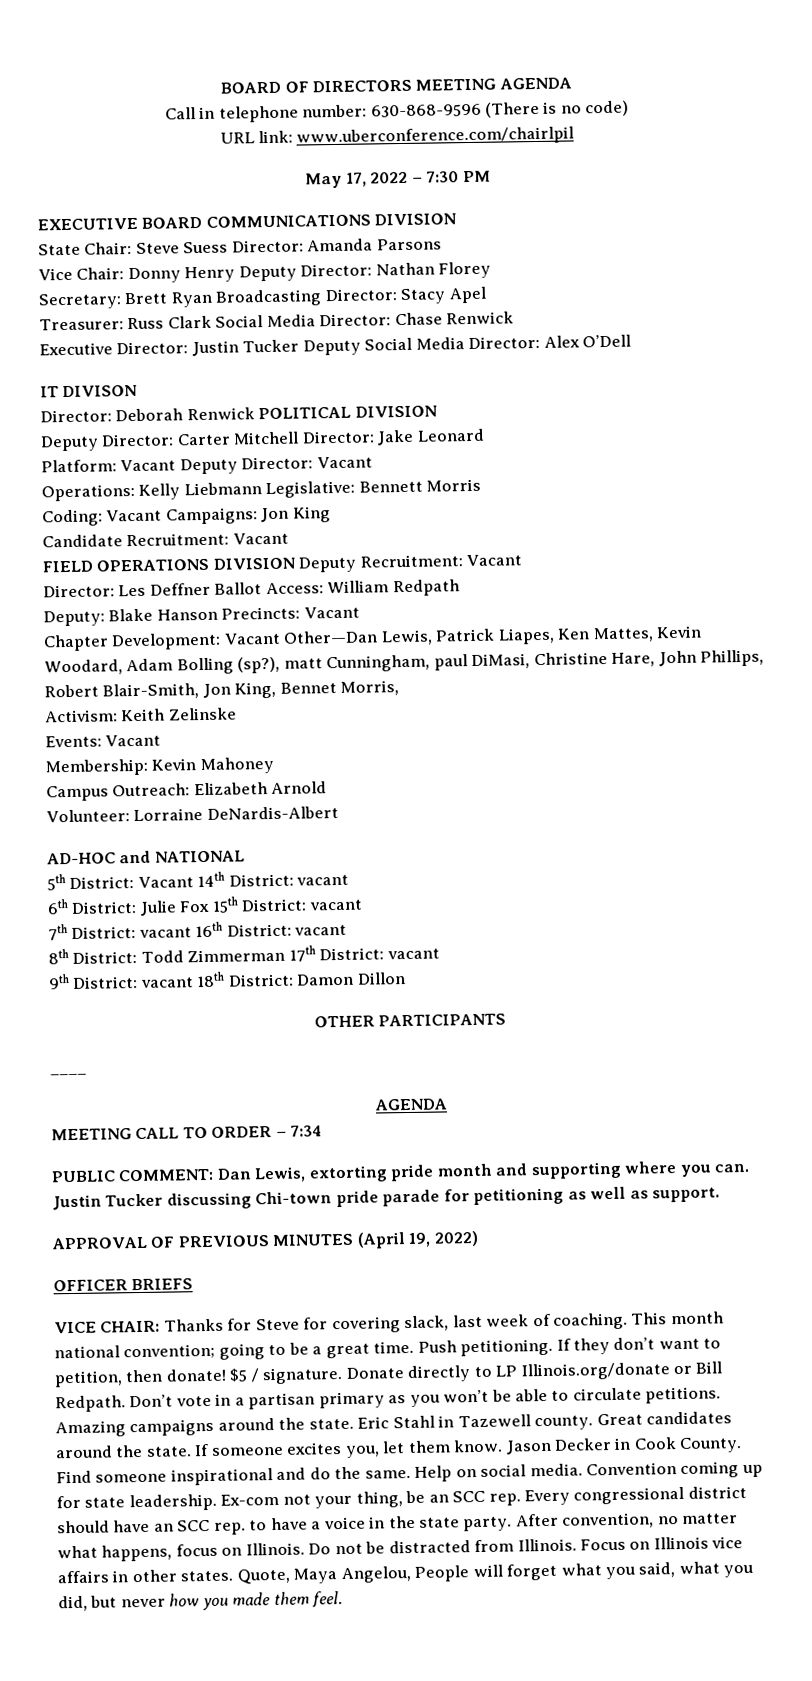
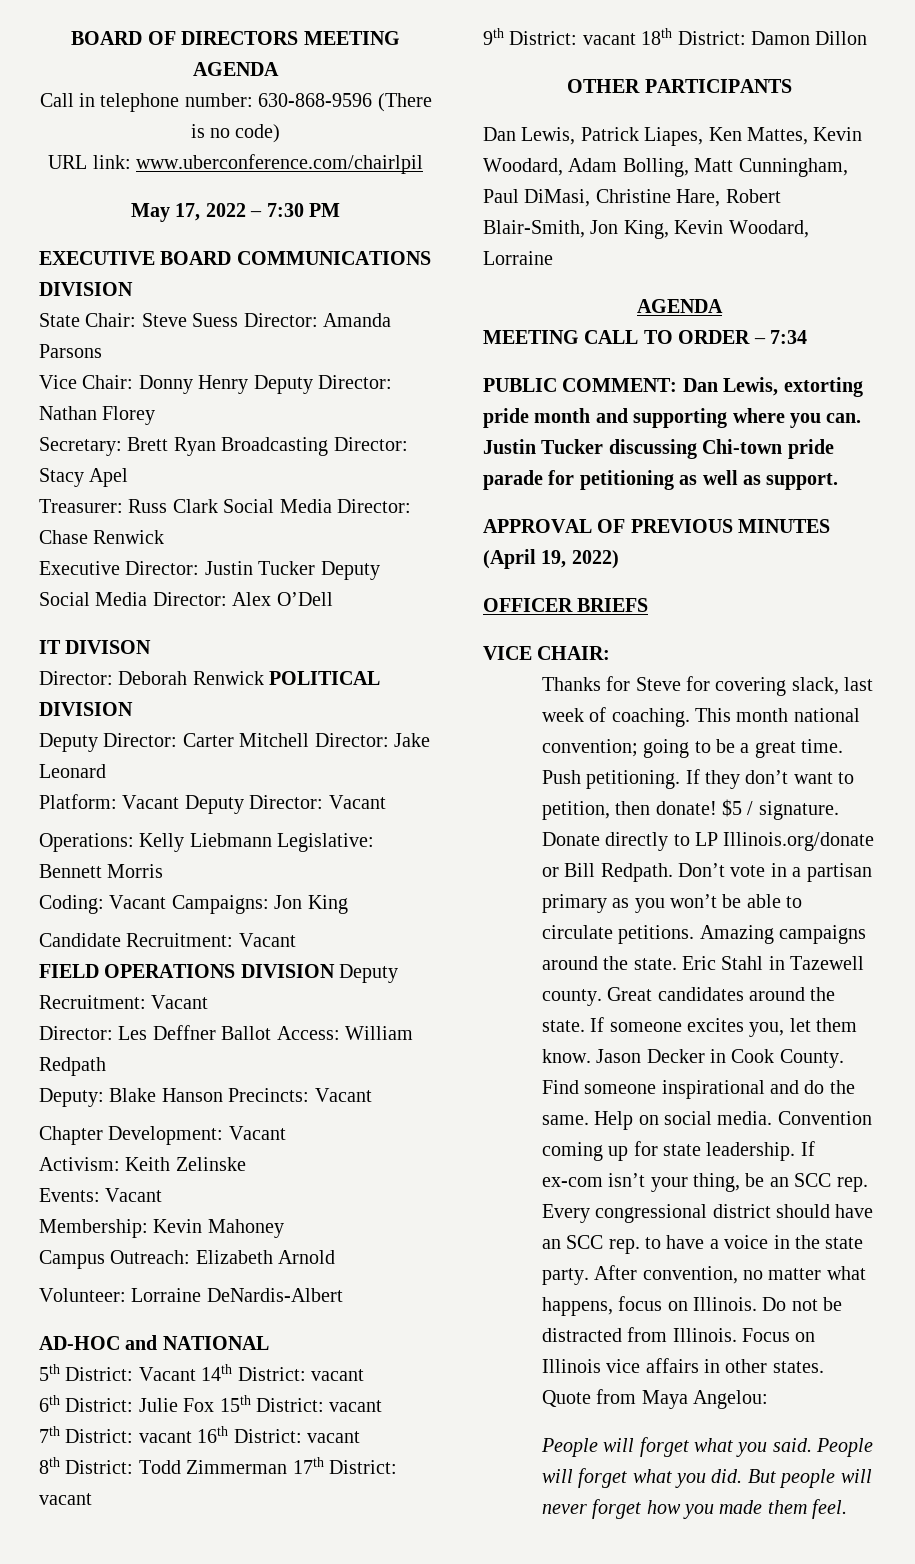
- Chapter Development: Vacant Other—Dan Lewis, Patrick Liapes, Ken Mattes, Kevin Woodard, Adam Bolling (sp?), matt Cunningham, paul DiMasi, Christine Hare, John Phillips, Robert Blair-Smith, Jon King, Bennet Morris,
+ Chapter Development: Vacant
- ____
+ Dan Lewis, Patrick Liapes, Ken Mattes, Kevin Woodard, Adam Bolling, Matt Cunningham, Paul DiMasi, Christine Hare, Robert Blair-Smith, Jon King, Kevin Woodard, Lorraine
- VICE CHAIR: Thanks for Steve for covering slack, last week of coaching.
+ VICE CHAIR:
+ Thanks for Steve for covering slack, last week of coaching.
- Ex-com not your thing, be an SCC rep.
+ If ex-com isn’t your thing, be an SCC rep.
- Quote, Maya Angelou, People will forget what you said, what you did, but never how you made them feel.
+ Quote from Maya Angelou:
+ People will forget what you said. People will forget what you did. But people will never forget how you made them feel.

